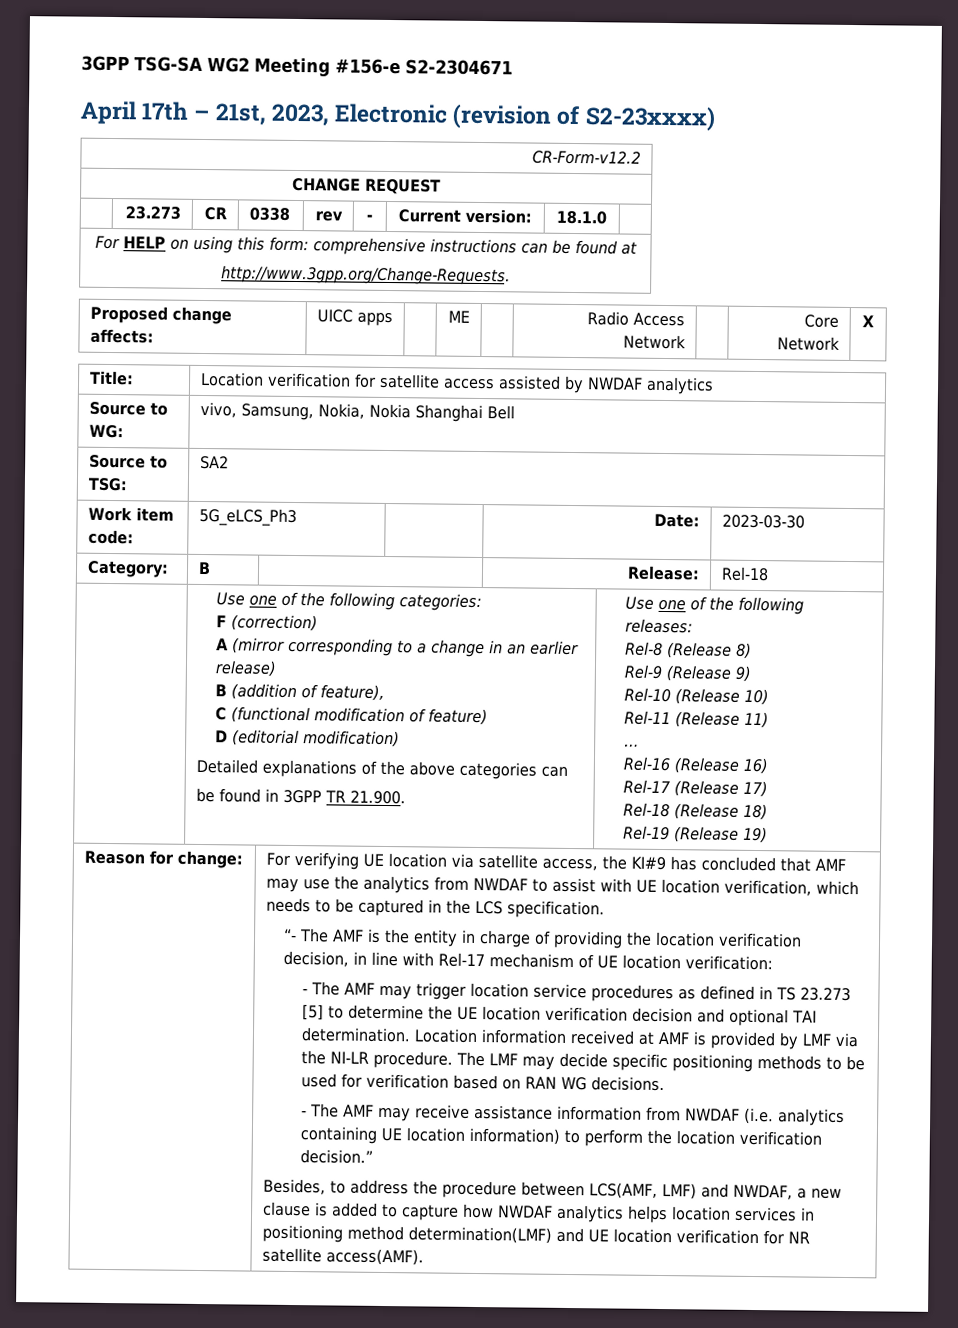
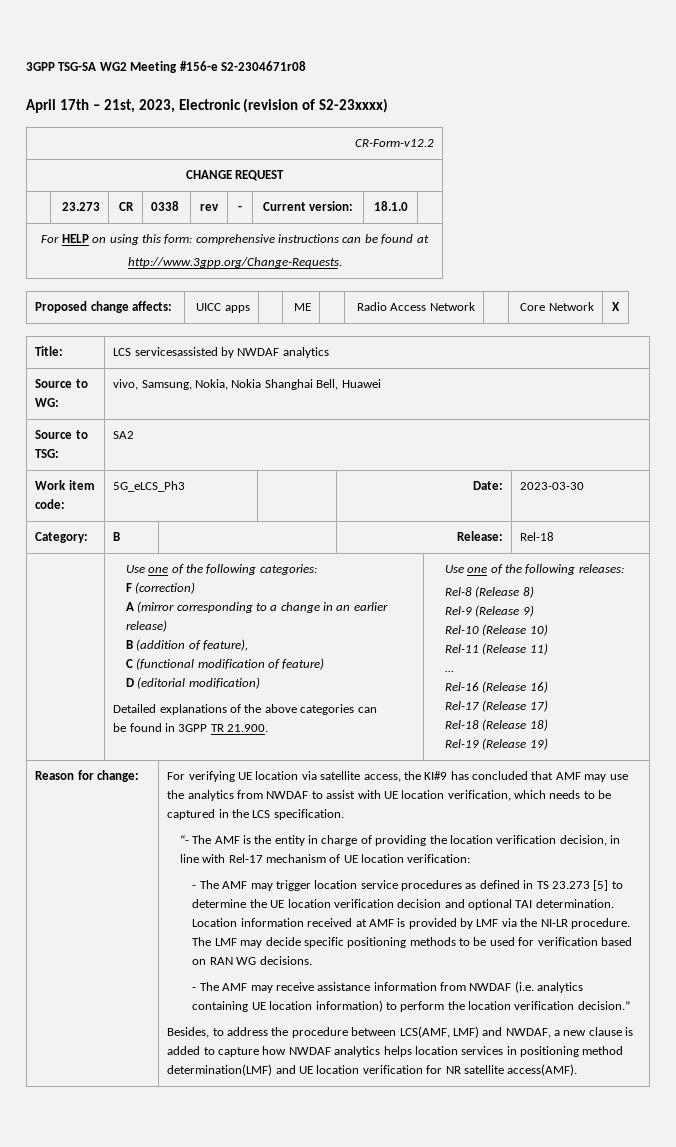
- 3GPP TSG-SA WG2 Meeting #156-e S2-2304671
+ 3GPP TSG-SA WG2 Meeting #156-e S2-2304671r08
- Title: | Location verification for satellite access assisted by NWDAF analytics
+ Title: | LCS servicesassisted by NWDAF analytics
- Source to WG: | vivo, Samsung, Nokia, Nokia Shanghai Bell
+ Source to WG: | vivo, Samsung, Nokia, Nokia Shanghai Bell, Huawei

